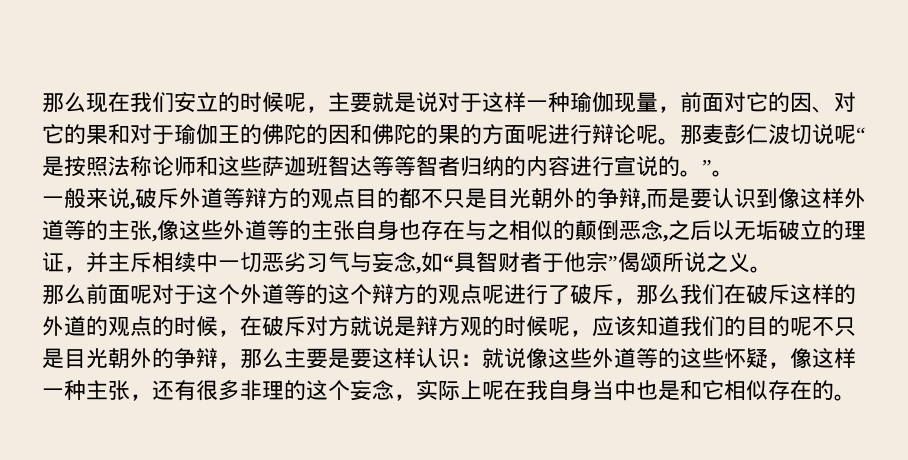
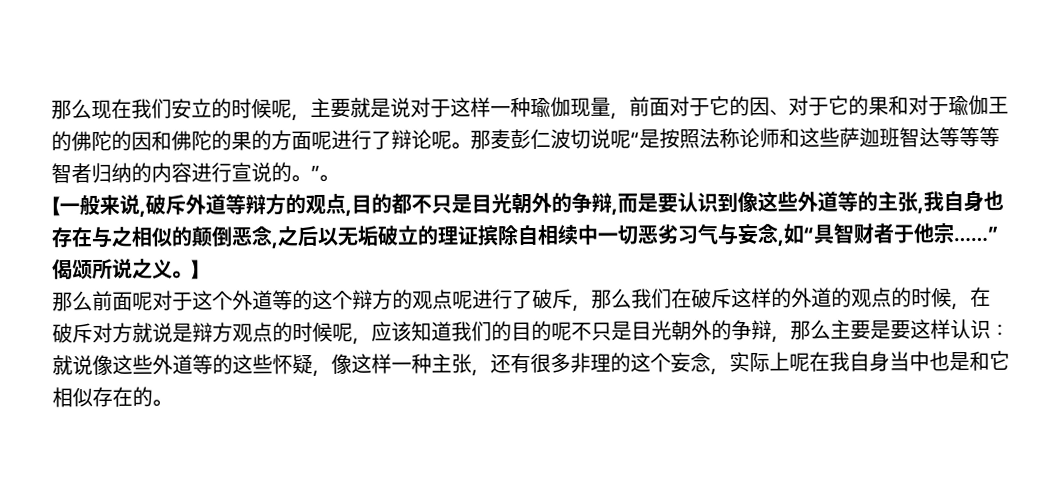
- 那么现在我们安立的时候呢，主要就是说对于这样一种瑜伽现量，前面对它的因、对它的果和对于瑜伽王的佛陀的因和佛陀的果的方面呢进行辩论呢。
+ 那么现在我们安立的时候呢，主要就是说对于这样一种瑜伽现量，前面对于它的因、对于它的果和对于瑜伽王的佛陀的因和佛陀的果的方面呢进行了辩论呢。
- 那麦彭仁波切说呢“是按照法称论师和这些萨迦班智达等等智者归纳的内容进行宣说的。”。
+ 那麦彭仁波切说呢“是按照法称论师和这些萨迦班智达等等等智者归纳的内容进行宣说的。”。
- 一般来说,破斥外道等辩方的观点目的都不只是目光朝外的争辩,而是要认识到像这样外道等的主张,像这些外道等的主张自身也存在与之相似的颠倒恶念,之后以无垢破立的理证，并主斥相续中一切恶劣习气与妄念,如“具智财者于他宗”偈颂所说之义。
+ 【一般来说,破斥外道等辩方的观点,目的都不只是目光朝外的争辩,而是要认识到像这些外道等的主张,我自身也存在与之相似的颠倒恶念,之后以无垢破立的理证摈除自相续中一切恶劣习气与妄念,如“具智财者于他宗……”偈颂所说之义。】
- 那么前面呢对于这个外道等的这个辩方的观点呢进行了破斥，那么我们在破斥这样的外道的观点的时候，在破斥对方就说是辩方观的时候呢，应该知道我们的目的呢不只是目光朝外的争辩，那么主要是要这样认识：
+ 那么前面呢对于这个外道等的这个辩方的观点呢进行了破斥，那么我们在破斥这样的外道的观点的时候，在破斥对方就说是辩方观点的时候呢，应该知道我们的目的呢不只是目光朝外的争辩，那么主要是要这样认识：

